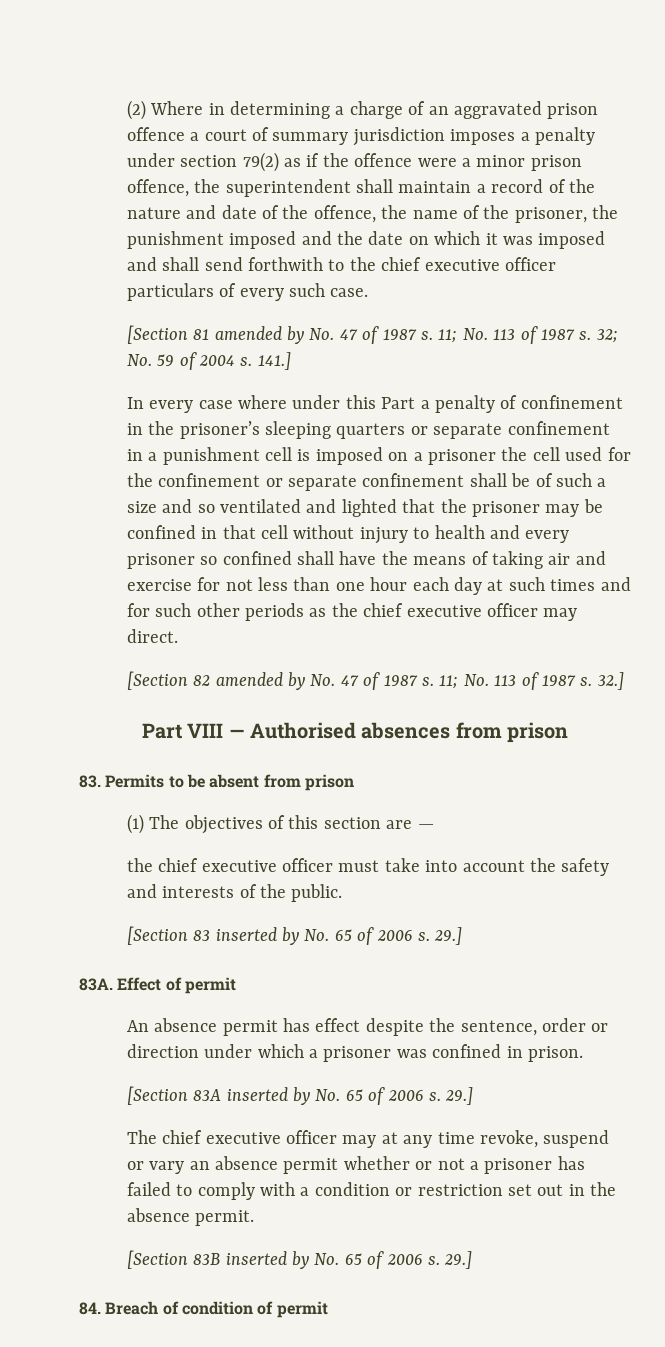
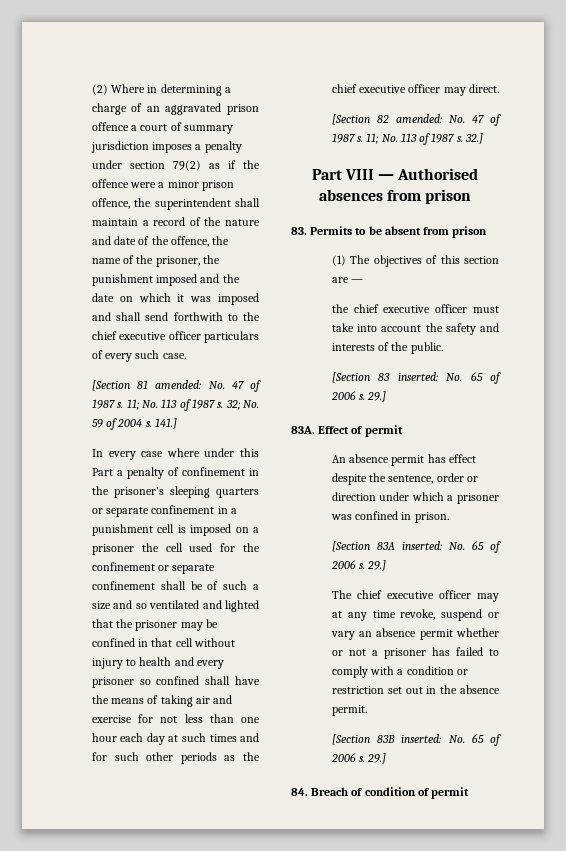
- [Section 81 amended by No. 47 of 1987 s.
+ [Section 81 amended: No. 47 of 1987 s.
- [Section 82 amended by No. 47 of 1987 s.
+ [Section 82 amended: No. 47 of 1987 s.
- [Section 83 inserted by No. 65 of 2006 s.
+ [Section 83 inserted: No. 65 of 2006 s.
- [Section 83A inserted by No. 65 of 2006 s.
+ [Section 83A inserted: No. 65 of 2006 s.
- [Section 83B inserted by No. 65 of 2006 s.
+ [Section 83B inserted: No. 65 of 2006 s.

